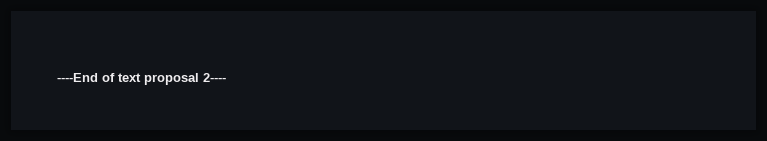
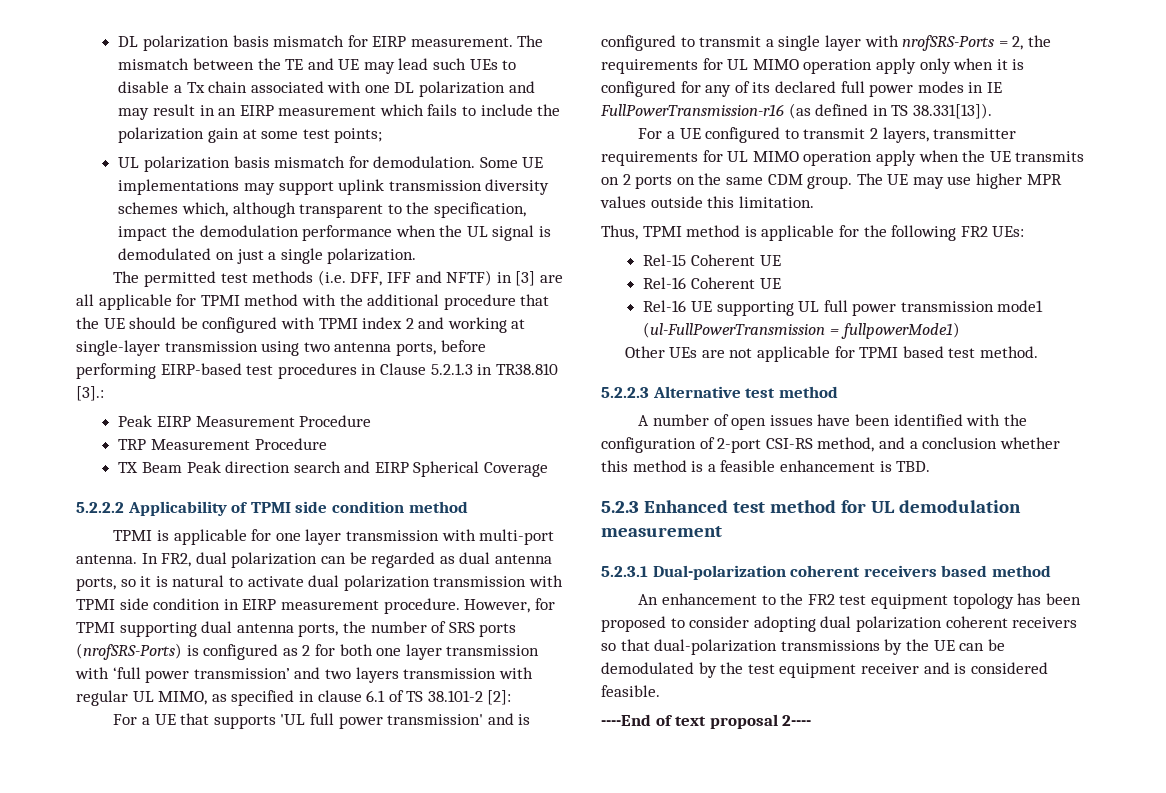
+ DL polarization basis mismatch for EIRP measurement. The mismatch between the TE and UE may lead such UEs to disable a Tx chain associated with one DL polarization and may result in an EIRP measurement which fails to include the polarization gain at some test points;
+ UL polarization basis mismatch for demodulation. Some UE implementations may support uplink transmission diversity schemes which, although transparent to the specification, impact the demodulation performance when the UL signal is demodulated on just a single polarization.
+ The permitted test methods (i.e. DFF, IFF and NFTF) in [3] are all applicable for TPMI method with the additional procedure that the UE should be configured with TPMI index 2 and working at single-layer transmission using two antenna ports, before performing EIRP-based test procedures in Clause 5.2.1.3 in TR38.810 [3].:
+ Peak EIRP Measurement Procedure
+ TRP Measurement Procedure
+ TX Beam Peak direction search and EIRP Spherical Coverage
+ 5.2.2.2 Applicability of TPMI side condition method
+ TPMI is applicable for one layer transmission with multi-port antenna. In FR2, dual polarization can be regarded as dual antenna ports, so it is natural to activate dual polarization transmission with TPMI side condition in EIRP measurement procedure. However, for TPMI supporting dual antenna ports, the number of SRS ports (nrofSRS-Ports) is configured as 2 for both one layer transmission with ‘full power transmission’ and two layers transmission with regular UL MIMO, as specified in clause 6.1 of TS 38.101-2 [2]:
+ For a UE that supports 'UL full power transmission' and is configured to transmit a single layer with nrofSRS-Ports = 2, the requirements for UL MIMO operation apply only when it is configured for any of its declared full power modes in IE FullPowerTransmission-r16 (as defined in TS 38.331[13]).
+ For a UE configured to transmit 2 layers, transmitter requirements for UL MIMO operation apply when the UE transmits on 2 ports on the same CDM group. The UE may use higher MPR values outside this limitation.
+ Thus, TPMI method is applicable for the following FR2 UEs:
+ Rel-15 Coherent UE
+ Rel-16 Coherent UE
+ Rel-16 UE supporting UL full power transmission mode1 (ul-FullPowerTransmission = fullpowerMode1)
+ Other UEs are not applicable for TPMI based test method.
+ 5.2.2.3 Alternative test method
+ A number of open issues have been identified with the configuration of 2-port CSI-RS method, and a conclusion whether this method is a feasible enhancement is TBD.
+ 5.2.3 Enhanced test method for UL demodulation measurement
+ 5.2.3.1 Dual-polarization coherent receivers based method
+ An enhancement to the FR2 test equipment topology has been proposed to consider adopting dual polarization coherent receivers so that dual-polarization transmissions by the UE can be demodulated by the test equipment receiver and is considered feasible.

